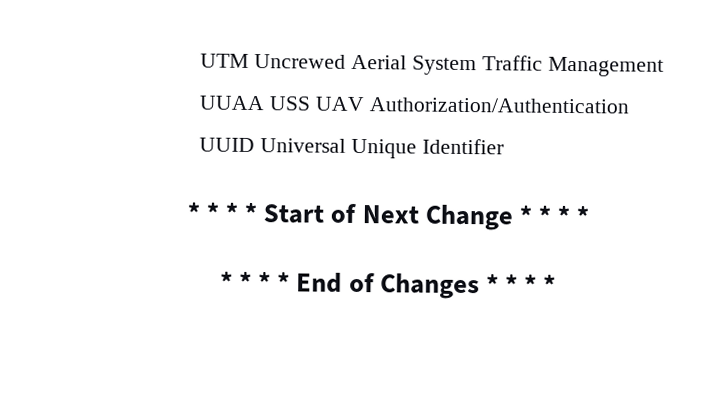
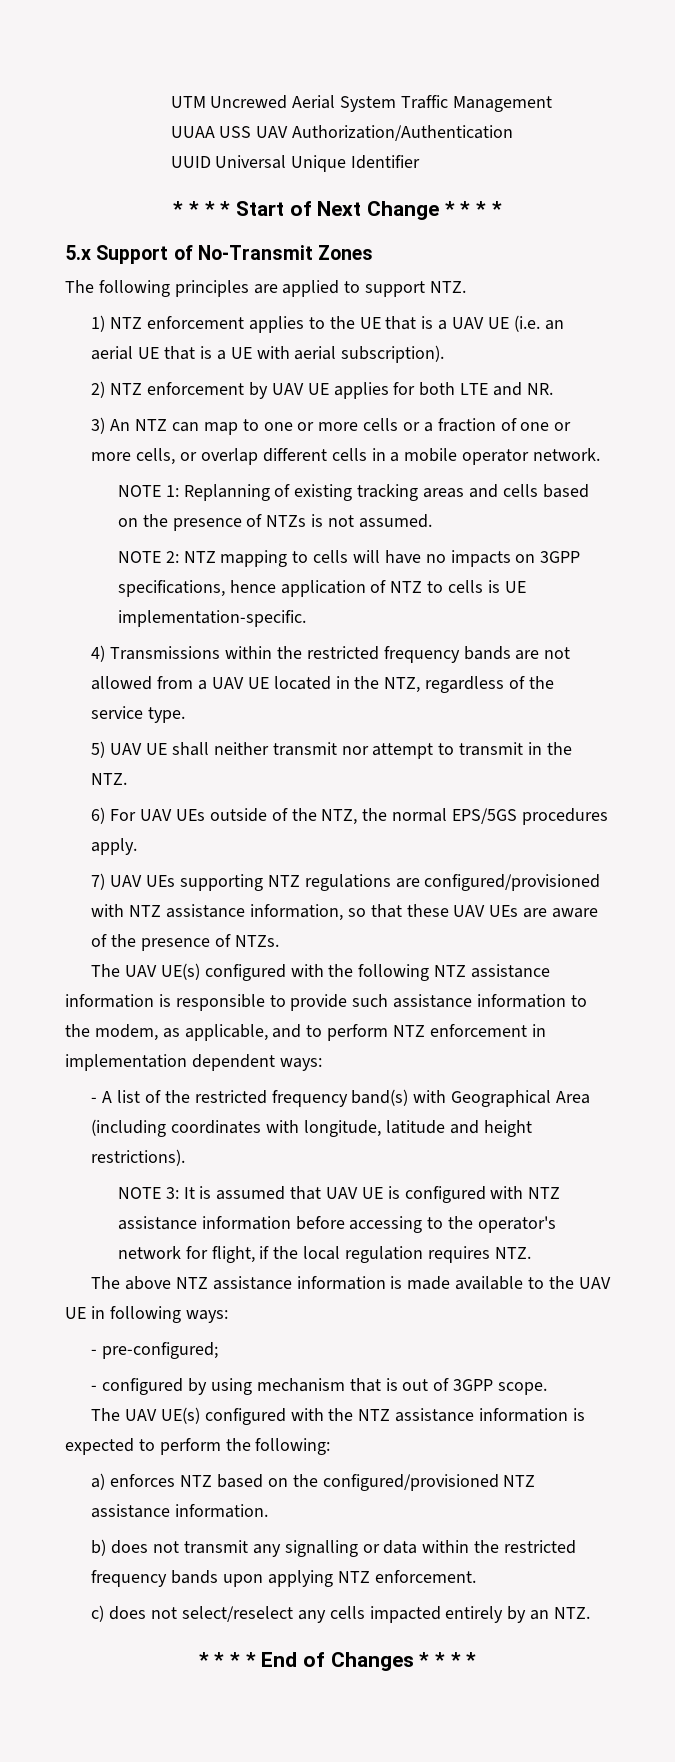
+ 5.x Support of No-Transmit Zones
+ The following principles are applied to support NTZ.
+ 1) NTZ enforcement applies to the UE that is a UAV UE (i.e. an aerial UE that is a UE with aerial subscription).
+ 2) NTZ enforcement by UAV UE applies for both LTE and NR.
+ 3) An NTZ can map to one or more cells or a fraction of one or more cells, or overlap different cells in a mobile operator network.
+ NOTE 1: Replanning of existing tracking areas and cells based on the presence of NTZs is not assumed.
+ NOTE 2: NTZ mapping to cells will have no impacts on 3GPP specifications, hence application of NTZ to cells is UE implementation-specific.
+ 4) Transmissions within the restricted frequency bands are not allowed from a UAV UE located in the NTZ, regardless of the service type.
+ 5) UAV UE shall neither transmit nor attempt to transmit in the NTZ.
+ 6) For UAV UEs outside of the NTZ, the normal EPS/5GS procedures apply.
+ 7) UAV UEs supporting NTZ regulations are configured/provisioned with NTZ assistance information, so that these UAV UEs are aware of the presence of NTZs.
+ The UAV UE(s) configured with the following NTZ assistance information is responsible to provide such assistance information to the modem, as applicable, and to perform NTZ enforcement in implementation dependent ways:
+ - A list of the restricted frequency band(s) with Geographical Area (including coordinates with longitude, latitude and height restrictions).
+ NOTE 3: It is assumed that UAV UE is configured with NTZ assistance information before accessing to the operator's network for flight, if the local regulation requires NTZ.
+ The above NTZ assistance information is made available to the UAV UE in following ways:
+ - pre-configured;
+ - configured by using mechanism that is out of 3GPP scope.
+ The UAV UE(s) configured with the NTZ assistance information is expected to perform the following:
+ a) enforces NTZ based on the configured/provisioned NTZ assistance information.
+ b) does not transmit any signalling or data within the restricted frequency bands upon applying NTZ enforcement.
+ c) does not select/reselect any cells impacted entirely by an NTZ.

